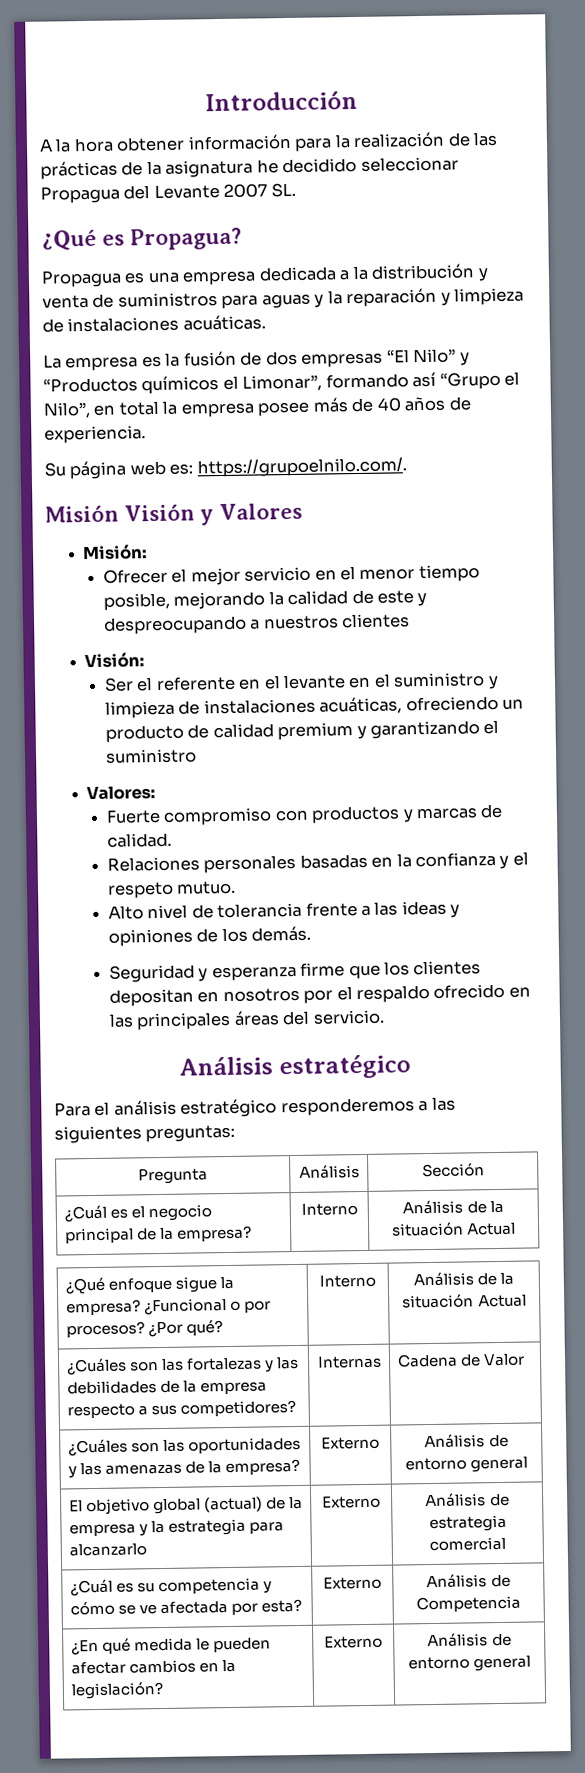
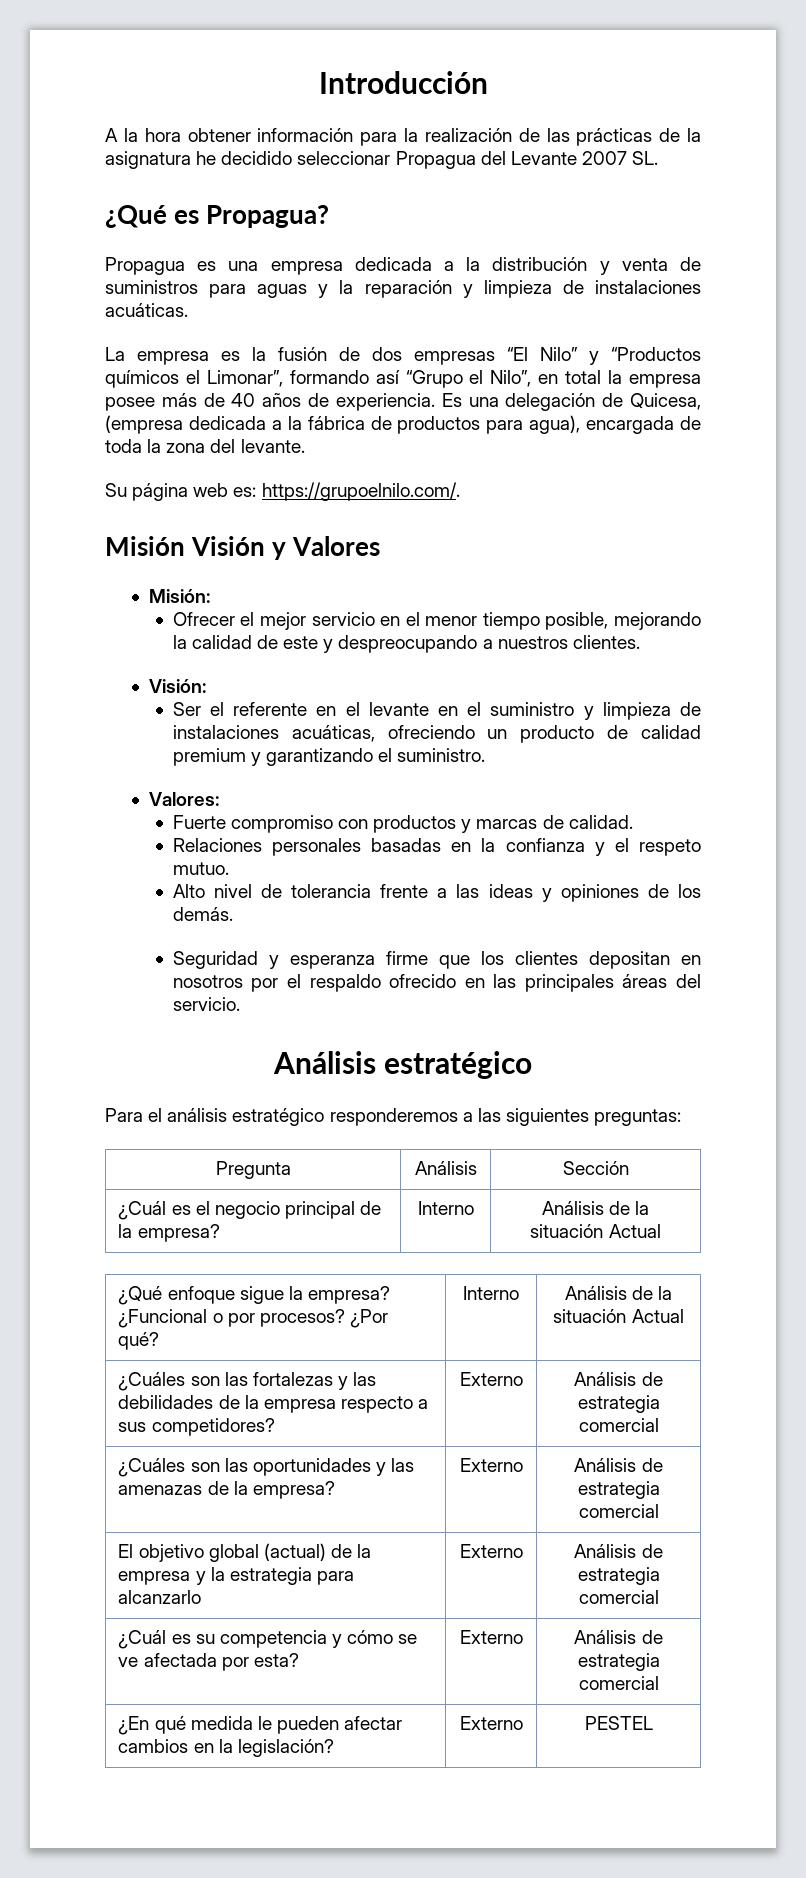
+ Es una delegación de Quicesa, (empresa dedicada a la fábrica de productos para agua), encargada de toda la zona del levante.
- Ofrecer el mejor servicio en el menor tiempo posible, mejorando la calidad de este y despreocupando a nuestros clientes
+ Ofrecer el mejor servicio en el menor tiempo posible, mejorando la calidad de este y despreocupando a nuestros clientes.
- Ser el referente en el levante en el suministro y limpieza de instalaciones acuáticas, ofreciendo un producto de calidad premium y garantizando el suministro
+ Ser el referente en el levante en el suministro y limpieza de instalaciones acuáticas, ofreciendo un producto de calidad premium y garantizando el suministro.
- ¿Cuáles son las fortalezas y las debilidades de la empresa respecto a sus competidores? | Internas | Cadena de Valor
+ ¿Cuáles son las fortalezas y las debilidades de la empresa respecto a sus competidores? | Externo | Análisis de estrategia comercial
- ¿Cuáles son las oportunidades y las amenazas de la empresa? | Externo | Análisis de entorno general
+ ¿Cuáles son las oportunidades y las amenazas de la empresa? | Externo | Análisis de estrategia comercial
- ¿Cuál es su competencia y cómo se ve afectada por esta? | Externo | Análisis de Competencia
+ ¿Cuál es su competencia y cómo se ve afectada por esta? | Externo | Análisis de estrategia comercial
- ¿En qué medida le pueden afectar cambios en la legislación? | Externo | Análisis de entorno general
+ ¿En qué medida le pueden afectar cambios en la legislación? | Externo | PESTEL

